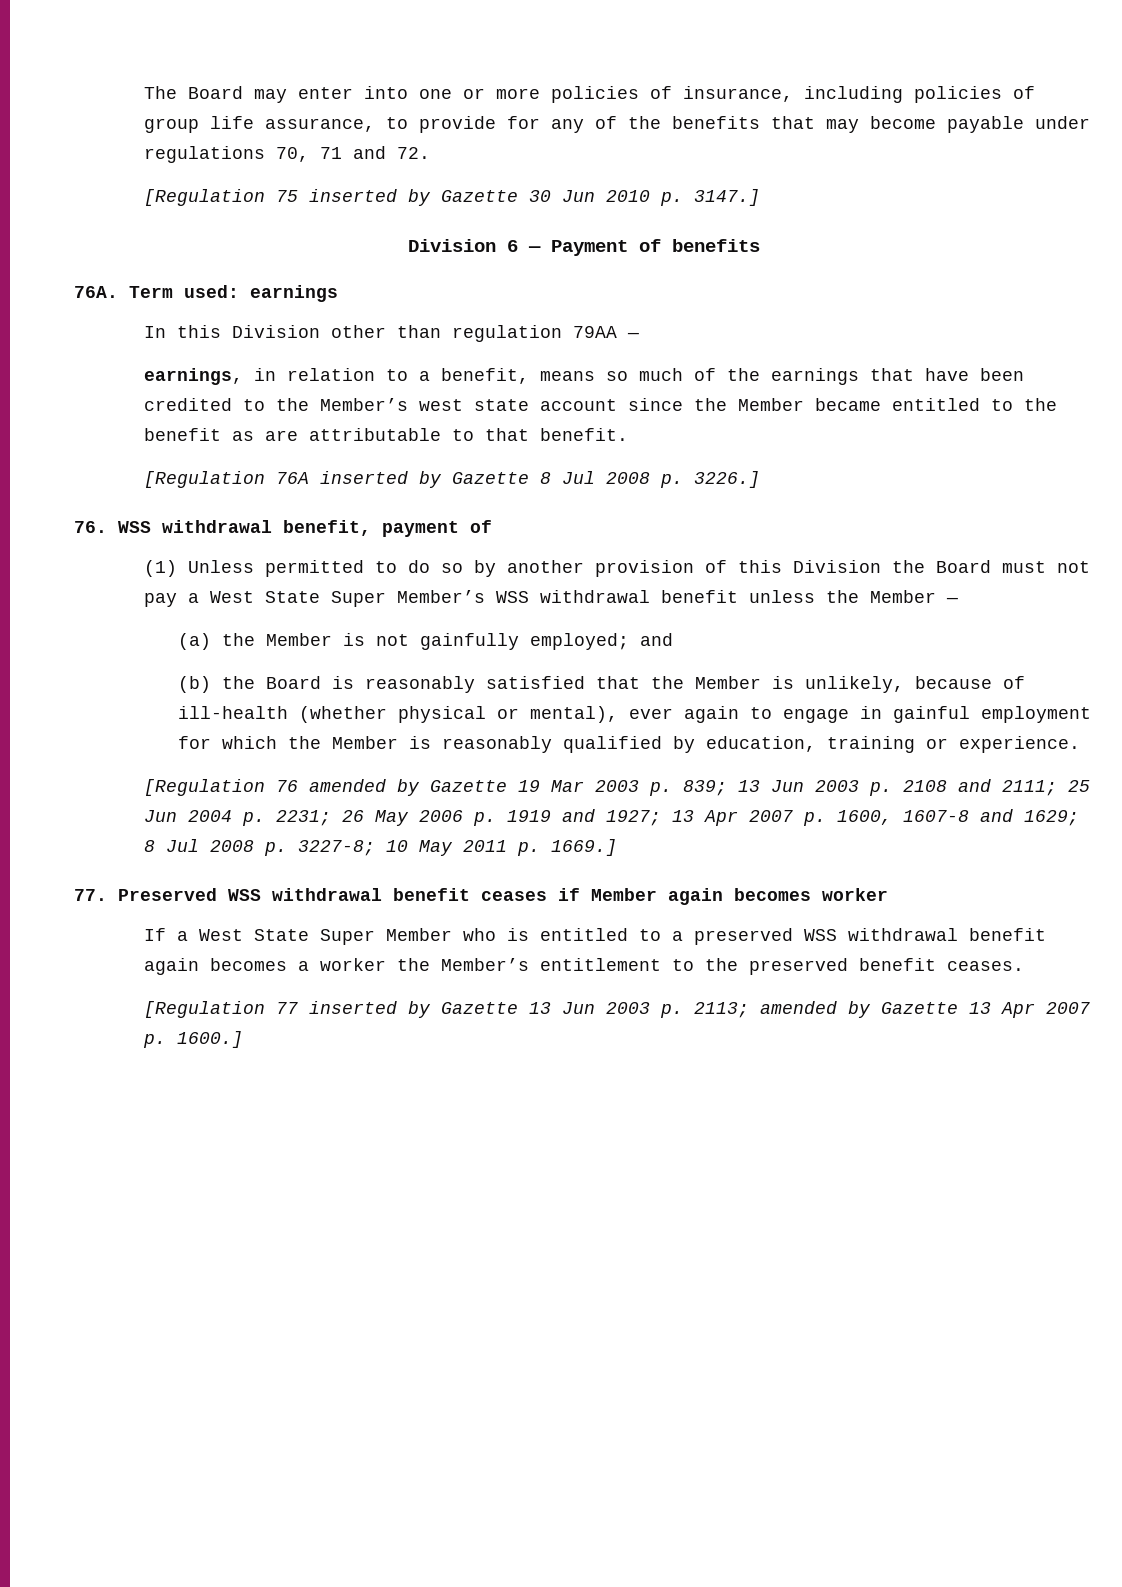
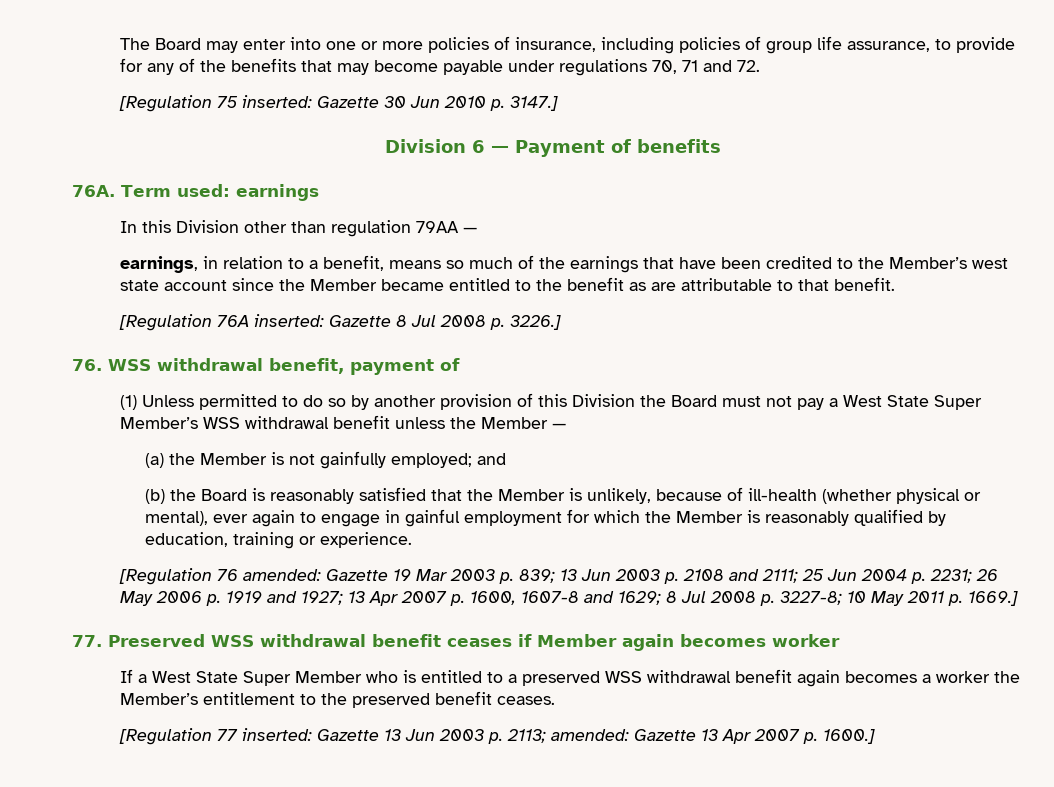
- [Regulation 75 inserted by Gazette 30 Jun 2010 p. 3147.]
+ [Regulation 75 inserted: Gazette 30 Jun 2010 p. 3147.]
- [Regulation 76A inserted by Gazette 8 Jul 2008 p. 3226.]
+ [Regulation 76A inserted: Gazette 8 Jul 2008 p. 3226.]
- [Regulation 76 amended by Gazette 19 Mar 2003 p. 839; 13 Jun 2003 p. 2108 and 2111; 25 Jun 2004 p. 2231; 26 May 2006 p. 1919 and 1927; 13 Apr 2007 p. 1600, 1607-8 and 1629; 8 Jul 2008 p. 3227-8; 10 May 2011 p. 1669.]
+ [Regulation 76 amended: Gazette 19 Mar 2003 p. 839; 13 Jun 2003 p. 2108 and 2111; 25 Jun 2004 p. 2231; 26 May 2006 p. 1919 and 1927; 13 Apr 2007 p. 1600, 1607-8 and 1629; 8 Jul 2008 p. 3227-8; 10 May 2011 p. 1669.]
- [Regulation 77 inserted by Gazette 13 Jun 2003 p. 2113; amended by Gazette 13 Apr 2007 p. 1600.]
+ [Regulation 77 inserted: Gazette 13 Jun 2003 p. 2113; amended: Gazette 13 Apr 2007 p. 1600.]

